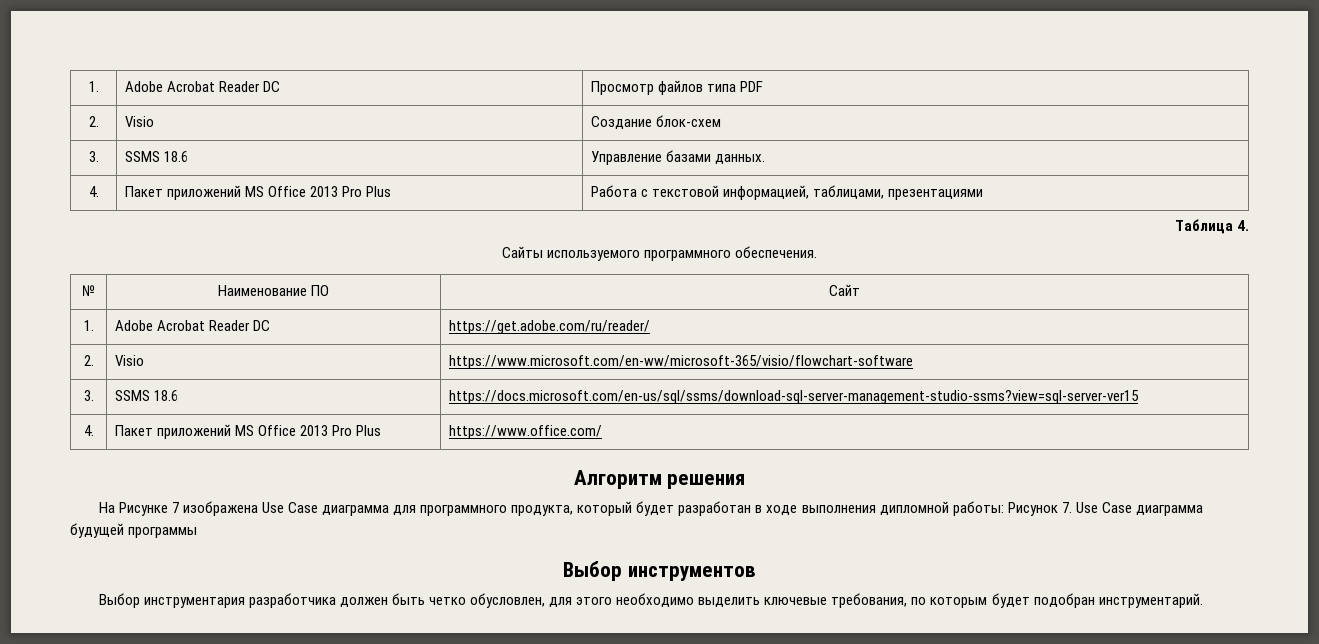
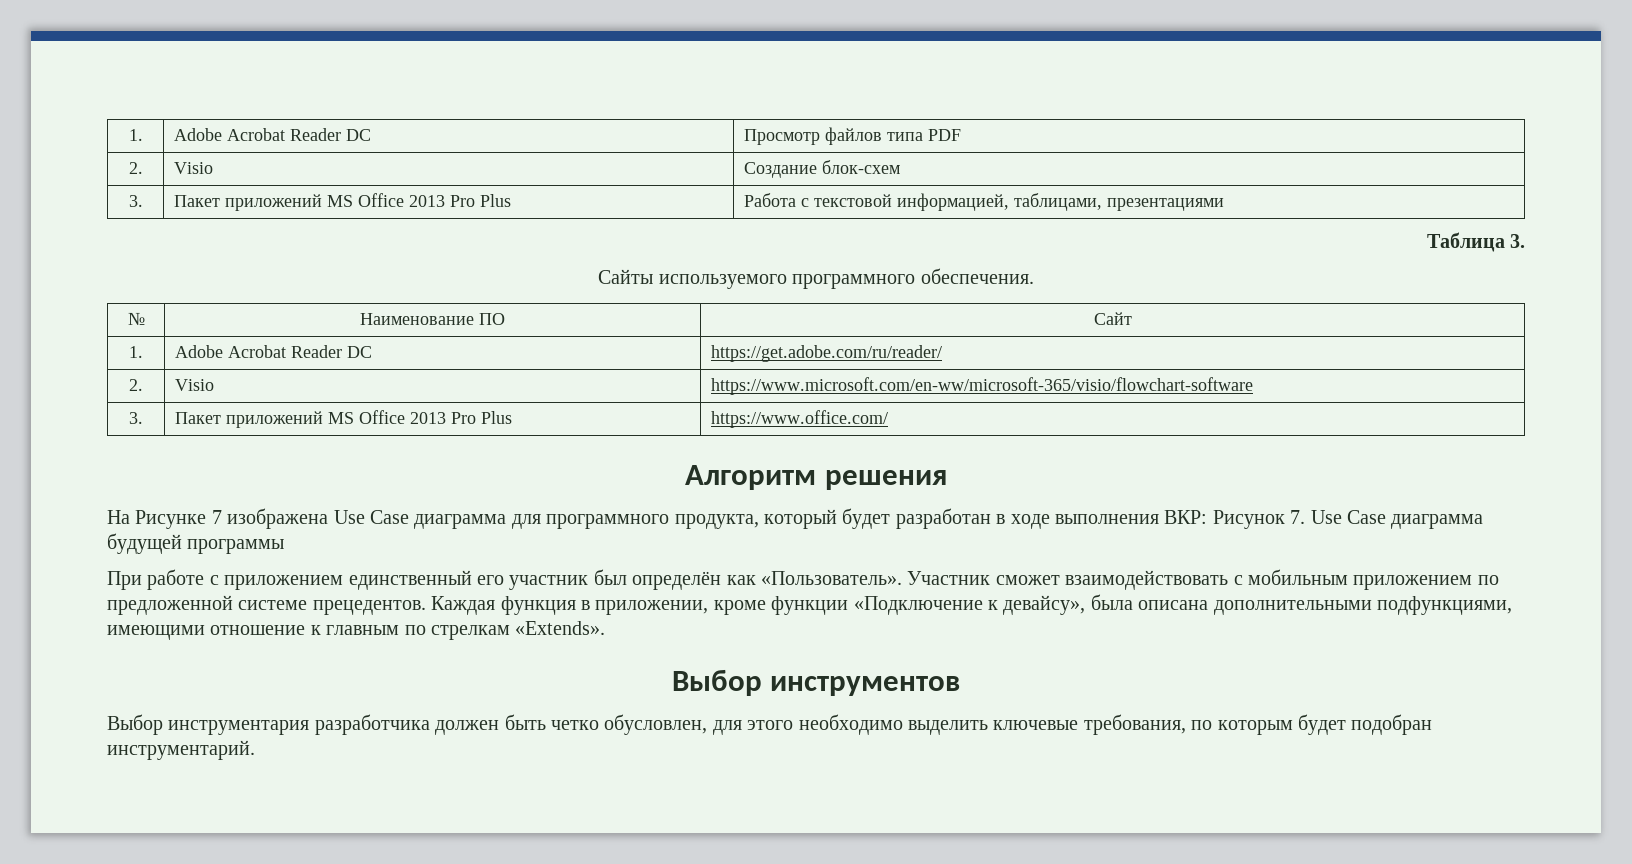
- 3. | SSMS 18.6 | Управление базами данных.
- 4. | Пакет приложений MS Office 2013 Pro Plus | Работа с текстовой информацией, таблицами, презентациями
+ 3. | Пакет приложений MS Office 2013 Pro Plus | Работа с текстовой информацией, таблицами, презентациями
- Таблица 4.
+ Таблица 3.
- 3. | SSMS 18.6 | https://docs.microsoft.com/en-us/sql/ssms/download-sql-server-management-studio-ssms?view=sql-server-ver15
- 4. | Пакет приложений MS Office 2013 Pro Plus | https://www.office.com/
+ 3. | Пакет приложений MS Office 2013 Pro Plus | https://www.office.com/
- На Рисунке 7 изображена Use Case диаграмма для программного продукта, который будет разработан в ходе выполнения дипломной работы: Рисунок 7. Use Case диаграмма будущей программы
+ На Рисунке 7 изображена Use Case диаграмма для программного продукта, который будет разработан в ходе выполнения ВКР: Рисунок 7. Use Case диаграмма будущей программы
+ При работе с приложением единственный его участник был определён как «Пользователь». Участник сможет взаимодействовать с мобильным приложением по предложенной системе прецедентов. Каждая функция в приложении, кроме функции «Подключение к девайсу», была описана дополнительными подфункциями, имеющими отношение к главным по стрелкам «Extends».

